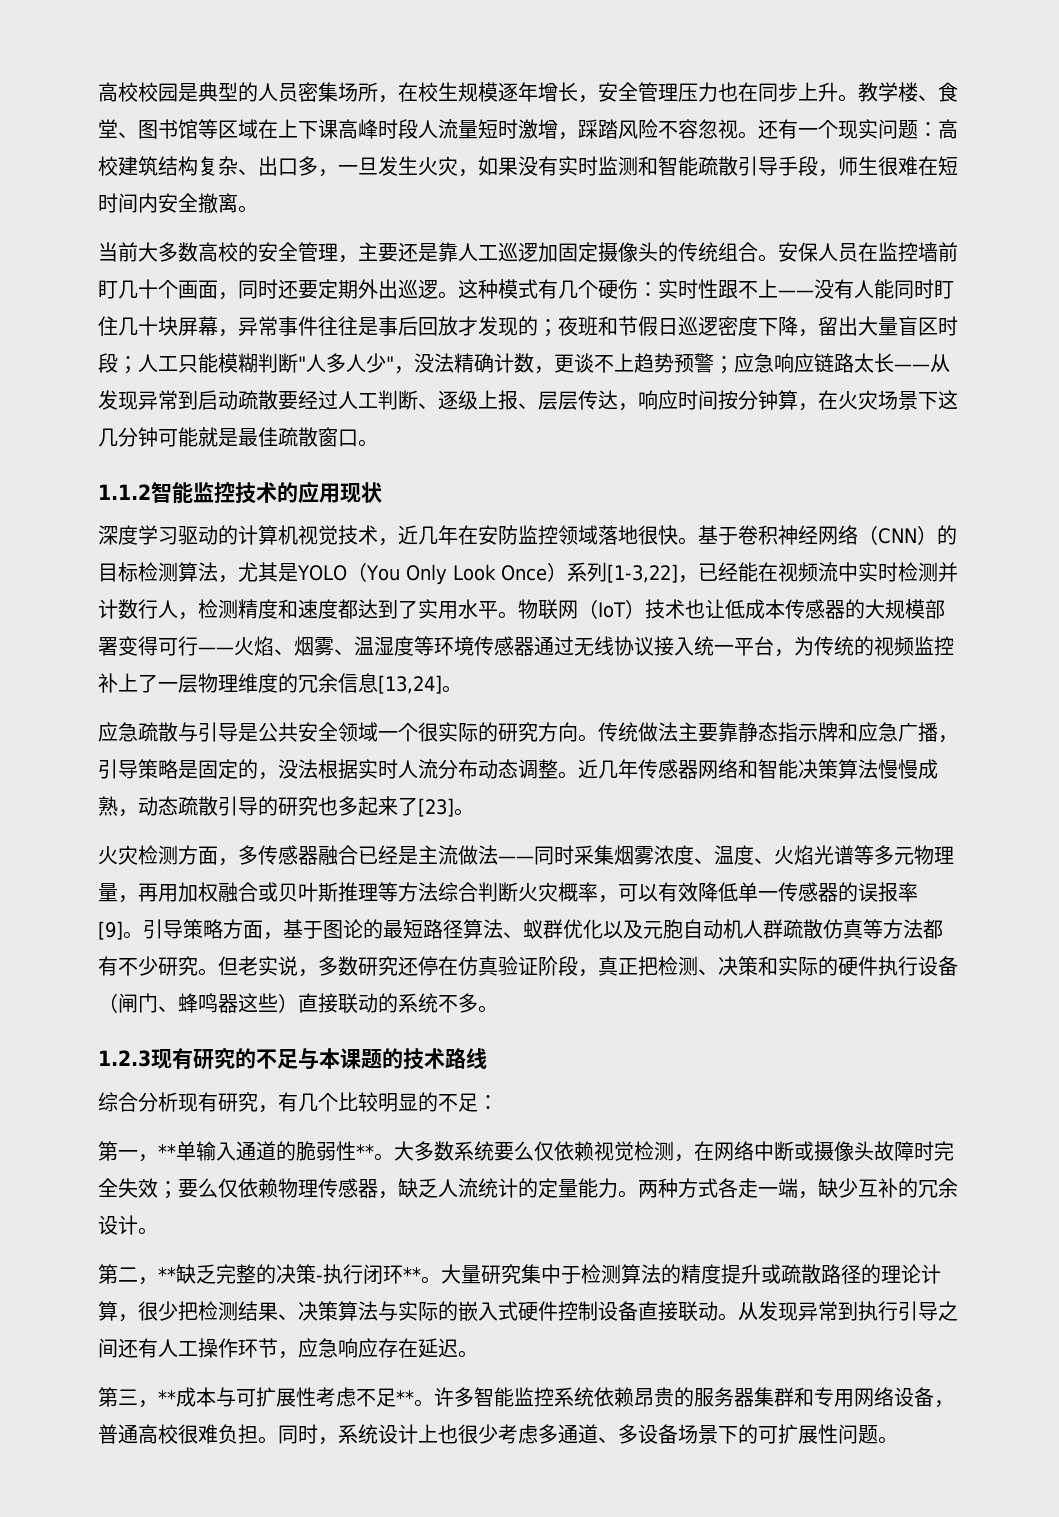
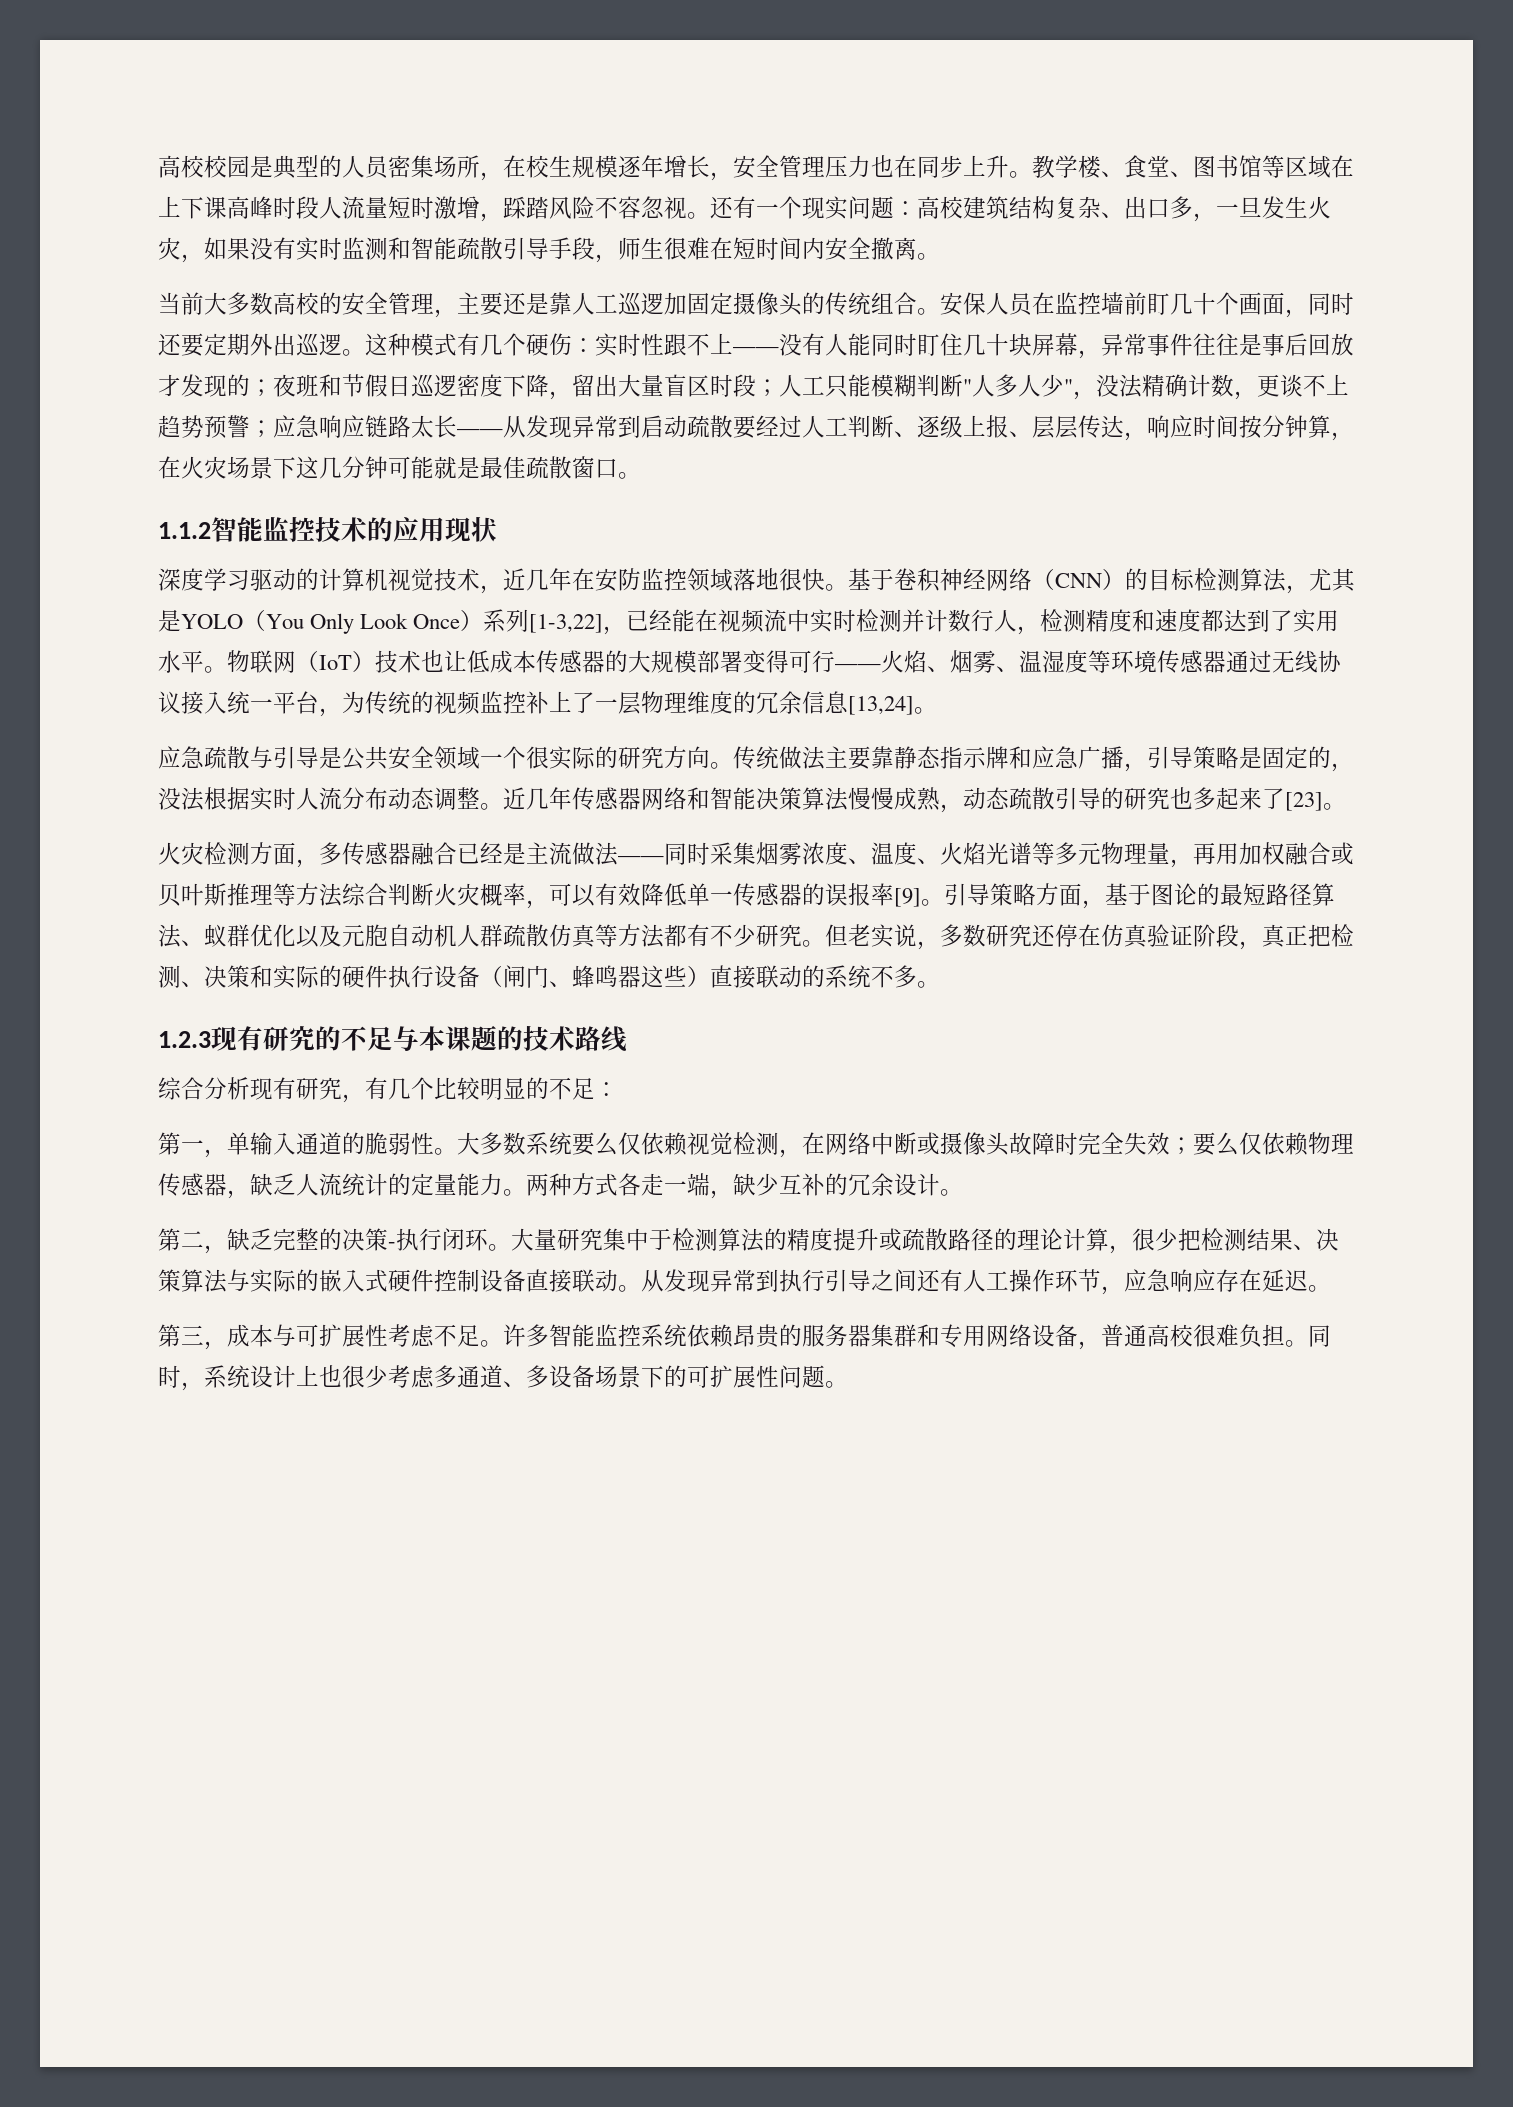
- 第一，**单输入通道的脆弱性**。
+ 第一，单输入通道的脆弱性。
- 第二，**缺乏完整的决策-执行闭环**。
+ 第二，缺乏完整的决策-执行闭环。
- 第三，**成本与可扩展性考虑不足**。
+ 第三，成本与可扩展性考虑不足。

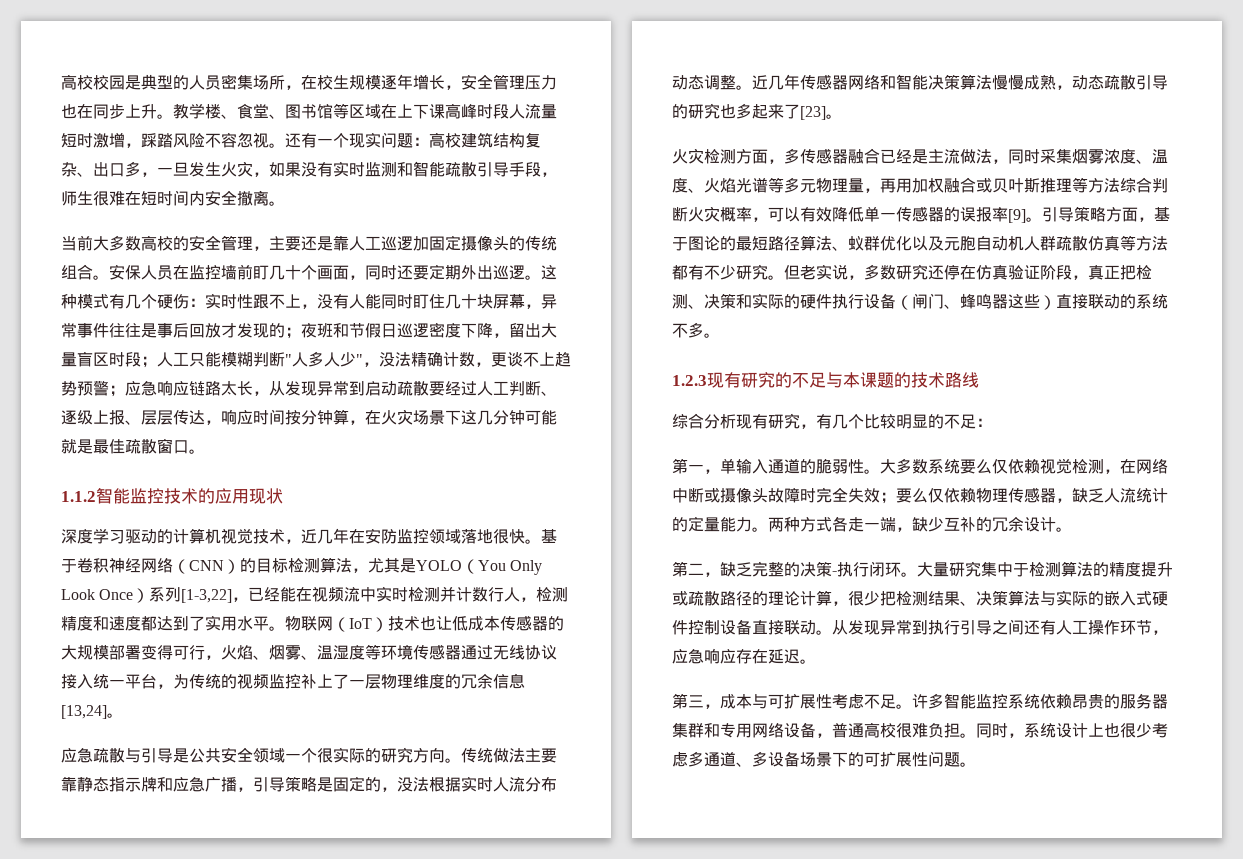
- 实时性跟不上——没有人能同时盯住几十块屏幕，异常事件往往是事后回放才发现的；
+ 实时性跟不上，没有人能同时盯住几十块屏幕，异常事件往往是事后回放才发现的；
- 应急响应链路太长——从发现异常到启动疏散要经过人工判断、逐级上报、层层传达，响应时间按分钟算，在火灾场景下这几分钟可能就是最佳疏散窗口。
+ 应急响应链路太长，从发现异常到启动疏散要经过人工判断、逐级上报、层层传达，响应时间按分钟算，在火灾场景下这几分钟可能就是最佳疏散窗口。
- 物联网（IoT）技术也让低成本传感器的大规模部署变得可行——火焰、烟雾、温湿度等环境传感器通过无线协议接入统一平台，为传统的视频监控补上了一层物理维度的冗余信息[13,24]。
+ 物联网（IoT）技术也让低成本传感器的大规模部署变得可行，火焰、烟雾、温湿度等环境传感器通过无线协议接入统一平台，为传统的视频监控补上了一层物理维度的冗余信息[13,24]。
- 火灾检测方面，多传感器融合已经是主流做法——同时采集烟雾浓度、温度、火焰光谱等多元物理量，再用加权融合或贝叶斯推理等方法综合判断火灾概率，可以有效降低单一传感器的误报率[9]。
+ 火灾检测方面，多传感器融合已经是主流做法，同时采集烟雾浓度、温度、火焰光谱等多元物理量，再用加权融合或贝叶斯推理等方法综合判断火灾概率，可以有效降低单一传感器的误报率[9]。

